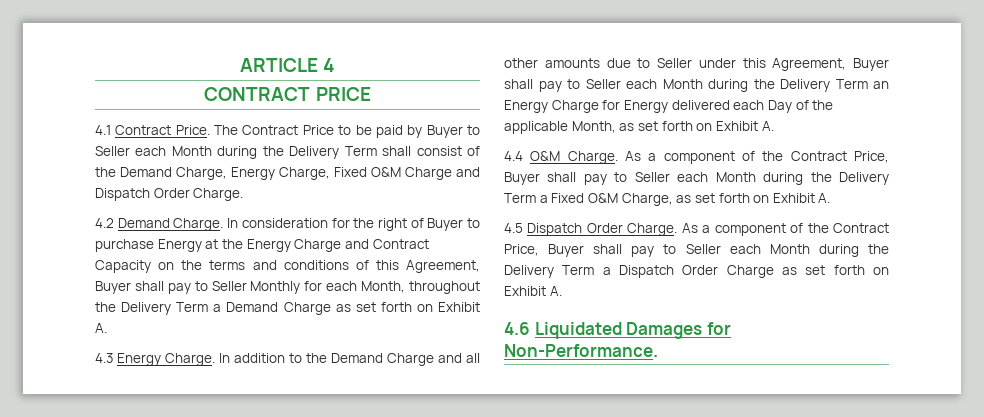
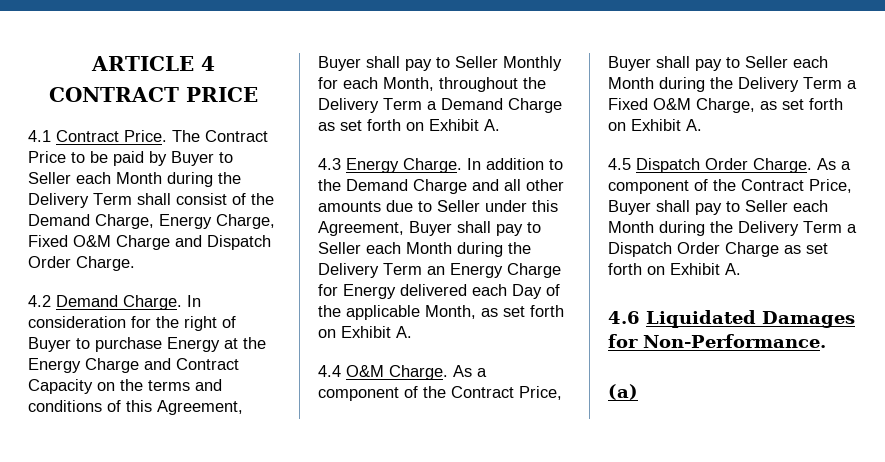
+ (a)

